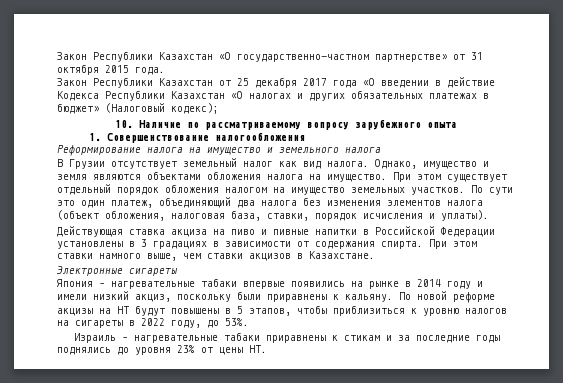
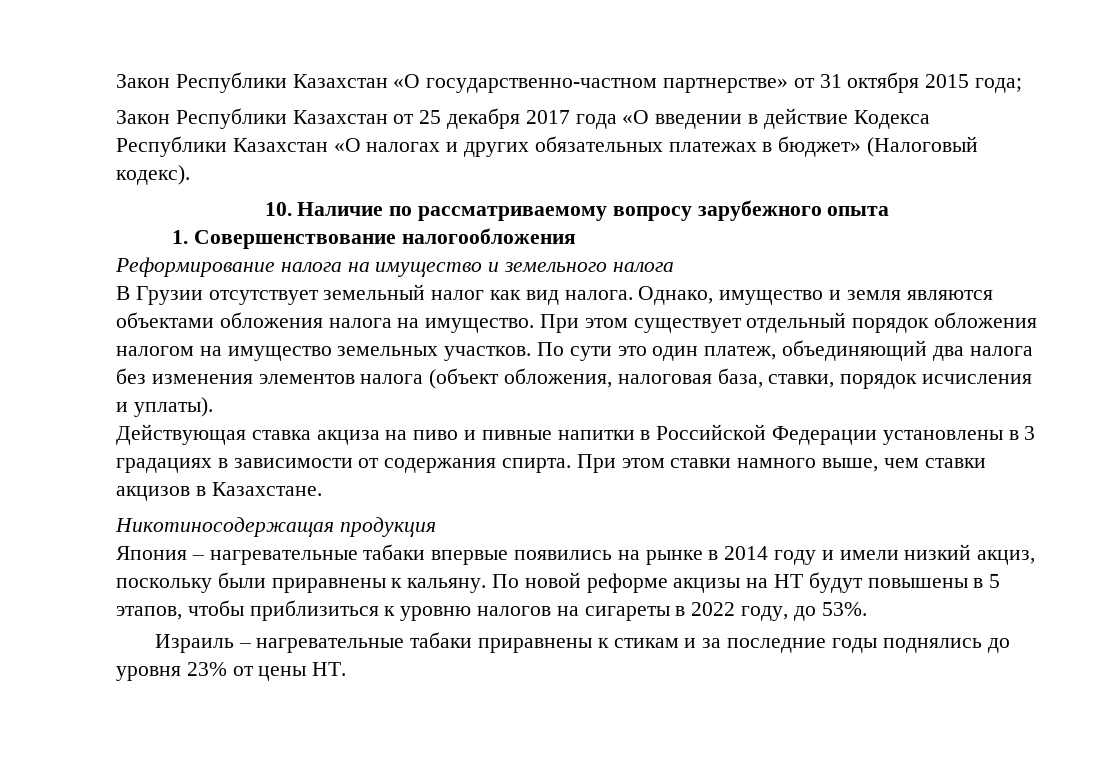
- Закон Республики Казахстан «О государственно-частном партнерстве» от 31 октября 2015 года.
+ Закон Республики Казахстан «О государственно-частном партнерстве» от 31 октября 2015 года;
- Закон Республики Казахстан от 25 декабря 2017 года «О введении в действие Кодекса Республики Казахстан «О налогах и других обязательных платежах в бюджет» (Налоговый кодекс);
+ Закон Республики Казахстан от 25 декабря 2017 года «О введении в действие Кодекса Республики Казахстан «О налогах и других обязательных платежах в бюджет» (Налоговый кодекс).
- Электронные сигареты
+ Никотиносодержащая продукция

